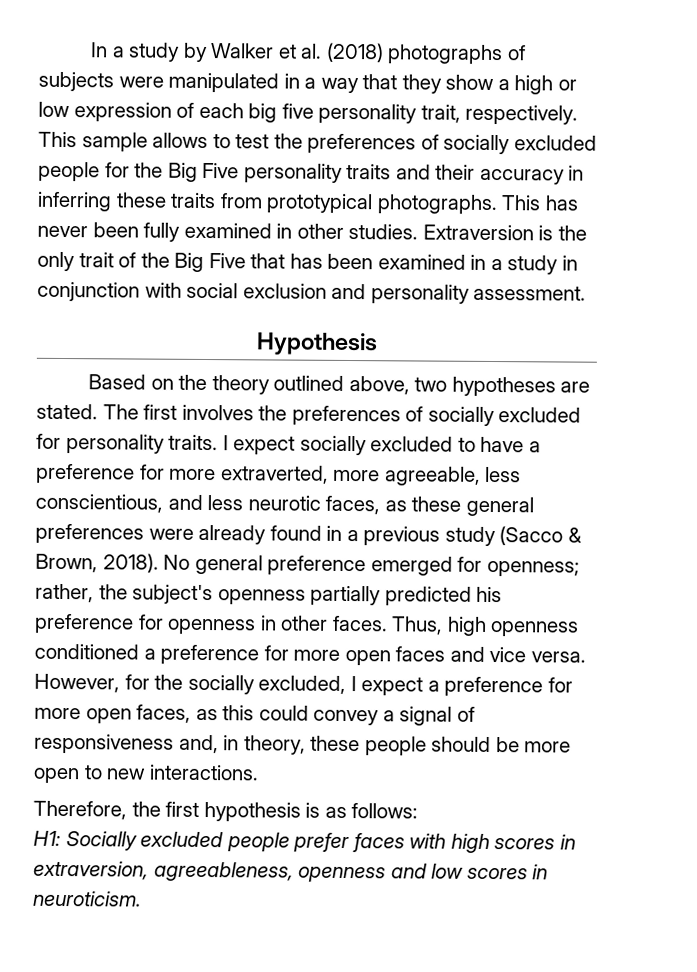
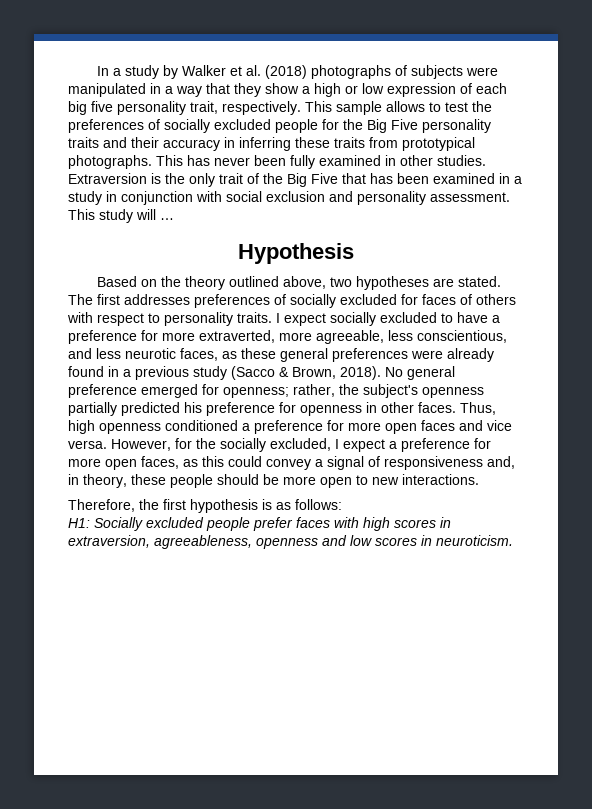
+ This study will …
- The first involves the preferences of socially excluded for personality traits.
+ The first addresses preferences of socially excluded for faces of others with respect to personality traits.

